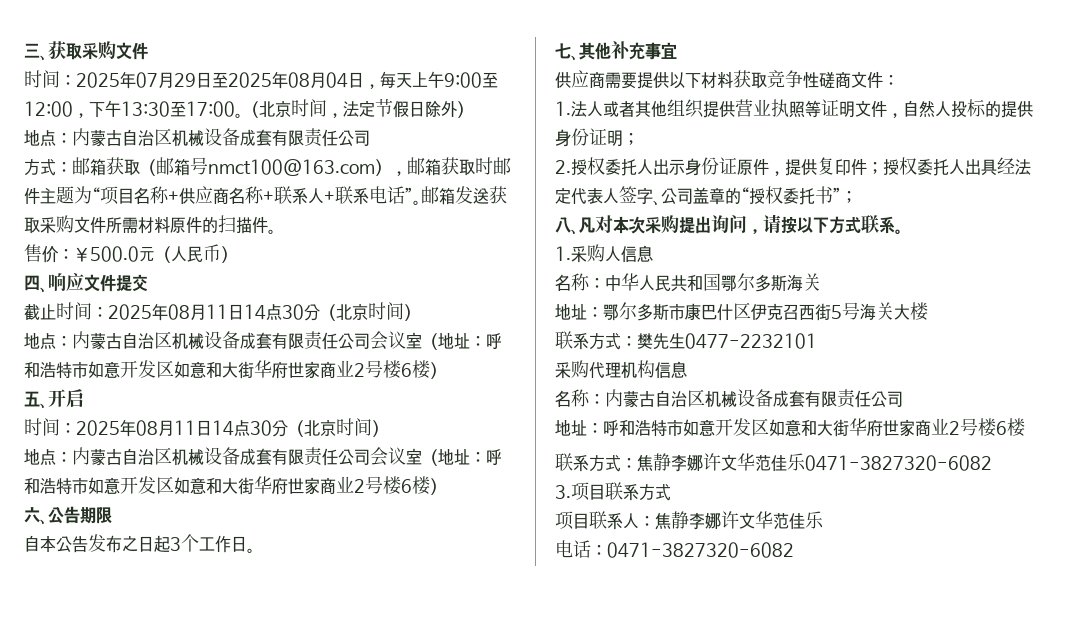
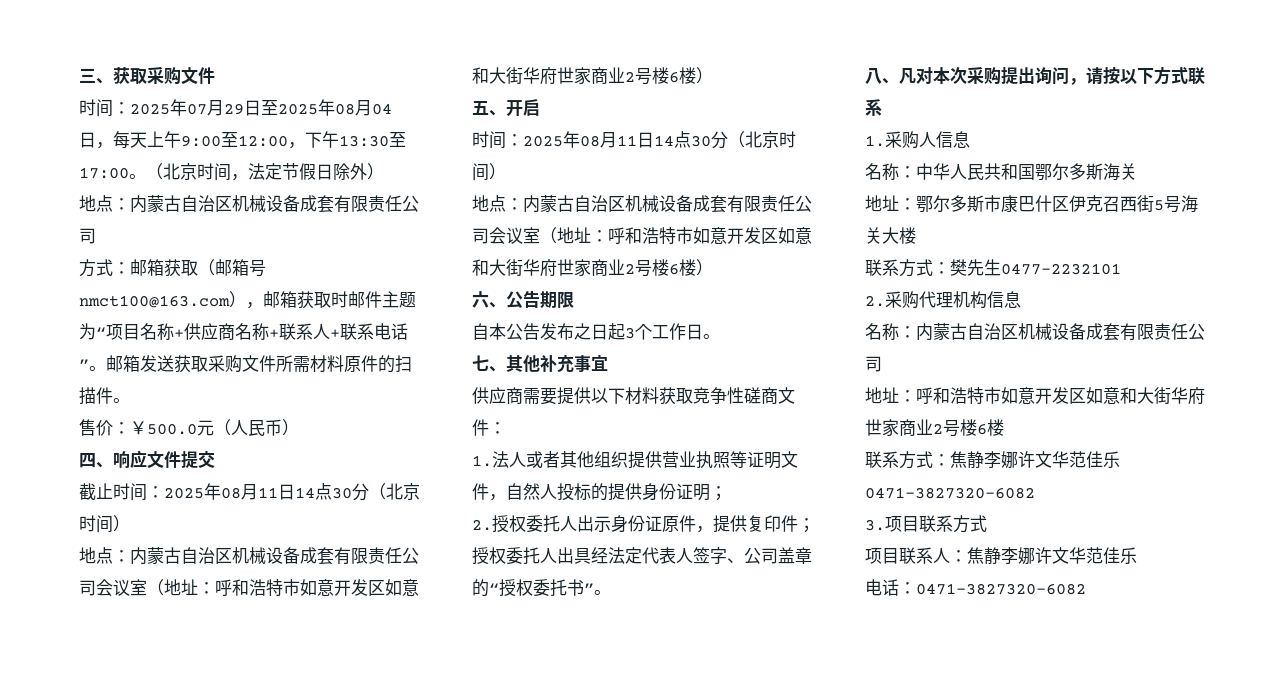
- 2.授权委托人出示身份证原件，提供复印件；授权委托人出具经法定代表人签字、公司盖章的“授权委托书”；
+ 2.授权委托人出示身份证原件，提供复印件；授权委托人出具经法定代表人签字、公司盖章的“授权委托书”。
- 八、凡对本次采购提出询问，请按以下方式联系。
+ 八、凡对本次采购提出询问，请按以下方式联系
- 采购代理机构信息
+ 2.采购代理机构信息

